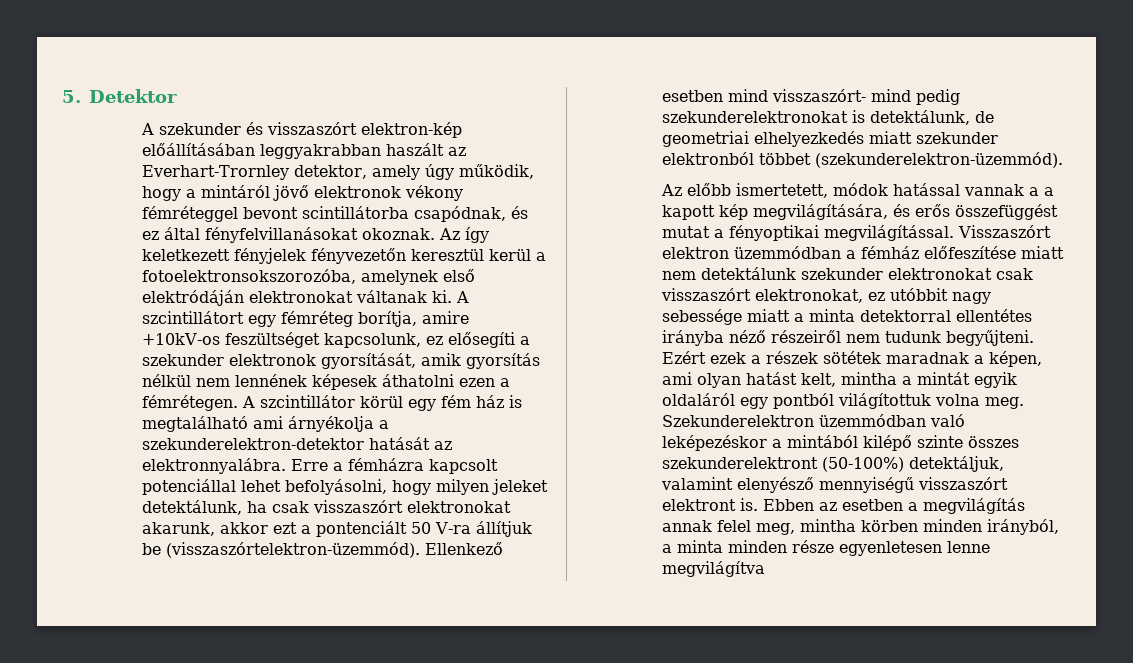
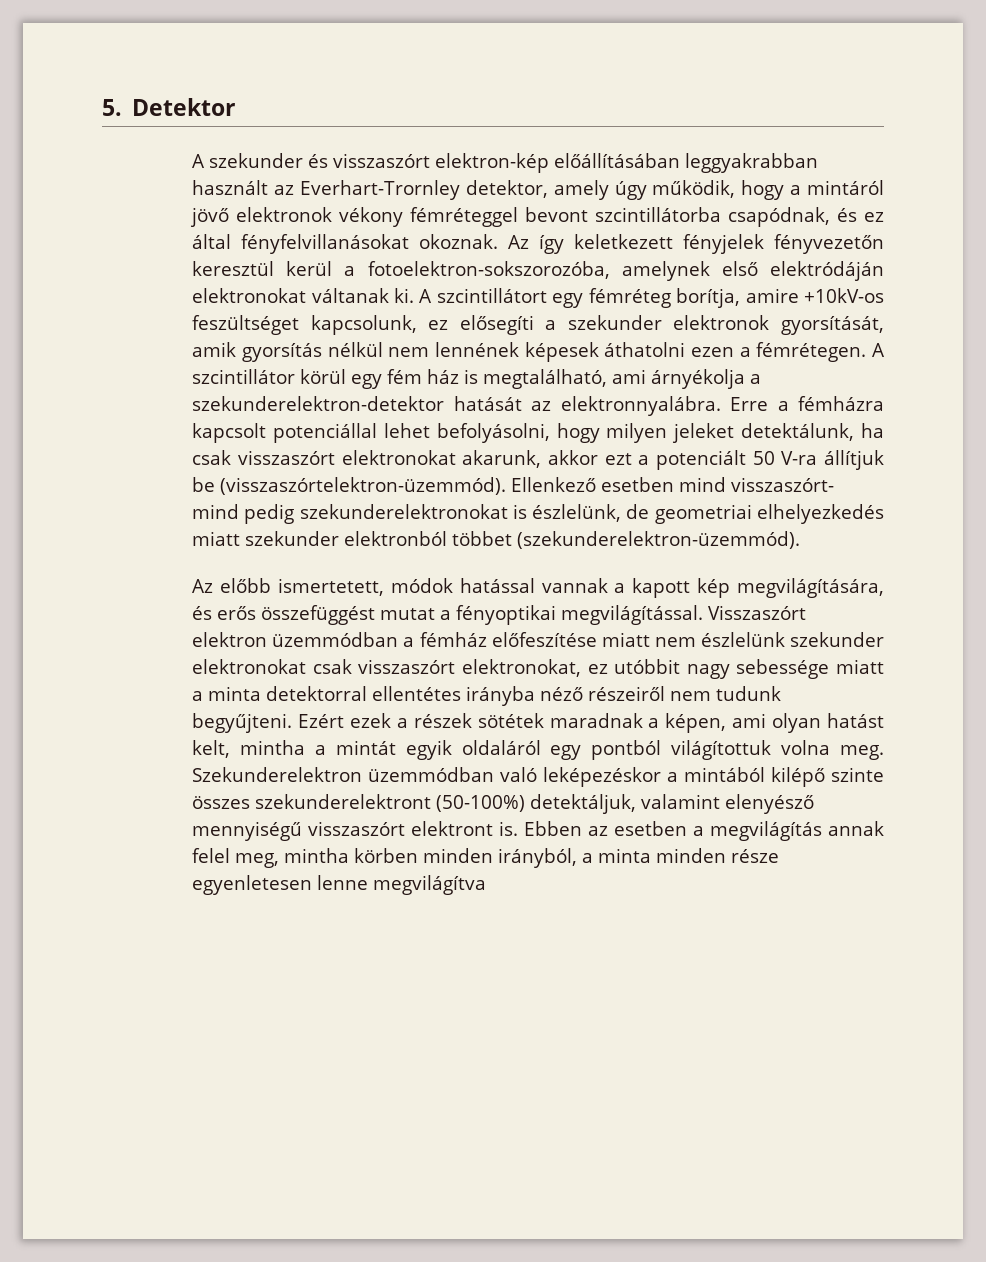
- A szekunder és visszaszórt elektron-kép előállításában leggyakrabban haszált az Everhart-Trornley detektor, amely úgy működik, hogy a mintáról jövő elektronok vékony fémréteggel bevont scintillátorba csapódnak, és ez által fényfelvillanásokat okoznak.
+ A szekunder és visszaszórt elektron-kép előállításában leggyakrabban használt az Everhart-Trornley detektor, amely úgy működik, hogy a mintáról jövő elektronok vékony fémréteggel bevont szcintillátorba csapódnak, és ez által fényfelvillanásokat okoznak.
- Az így keletkezett fényjelek fényvezetőn keresztül kerül a fotoelektronsokszorozóba, amelynek első elektródáján elektronokat váltanak ki.
+ Az így keletkezett fényjelek fényvezetőn keresztül kerül a fotoelektron-sokszorozóba, amelynek első elektródáján elektronokat váltanak ki.
- A szcintillátor körül egy fém ház is megtalálható ami árnyékolja a szekunderelektron-detektor hatását az elektronnyalábra.
+ A szcintillátor körül egy fém ház is megtalálható, ami árnyékolja a szekunderelektron-detektor hatását az elektronnyalábra.
- Erre a fémházra kapcsolt potenciállal lehet befolyásolni, hogy milyen jeleket detektálunk, ha csak visszaszórt elektronokat akarunk, akkor ezt a pontenciált 50 V-ra állítjuk be (visszaszórtelektron-üzemmód).
+ Erre a fémházra kapcsolt potenciállal lehet befolyásolni, hogy milyen jeleket detektálunk, ha csak visszaszórt elektronokat akarunk, akkor ezt a potenciált 50 V-ra állítjuk be (visszaszórtelektron-üzemmód).
- Ellenkező esetben mind visszaszórt- mind pedig szekunderelektronokat is detektálunk, de geometriai elhelyezkedés miatt szekunder elektronból többet (szekunderelektron-üzemmód).
+ Ellenkező esetben mind visszaszórt- mind pedig szekunderelektronokat is észlelünk, de geometriai elhelyezkedés miatt szekunder elektronból többet (szekunderelektron-üzemmód).
- Az előbb ismertetett, módok hatással vannak a a kapott kép megvilágítására, és erős összefüggést mutat a fényoptikai megvilágítással.
+ Az előbb ismertetett, módok hatással vannak a kapott kép megvilágítására, és erős összefüggést mutat a fényoptikai megvilágítással.
- Visszaszórt elektron üzemmódban a fémház előfeszítése miatt nem detektálunk szekunder elektronokat csak visszaszórt elektronokat, ez utóbbit nagy sebessége miatt a minta detektorral ellentétes irányba néző részeiről nem tudunk begyűjteni.
+ Visszaszórt elektron üzemmódban a fémház előfeszítése miatt nem észlelünk szekunder elektronokat csak visszaszórt elektronokat, ez utóbbit nagy sebessége miatt a minta detektorral ellentétes irányba néző részeiről nem tudunk begyűjteni.

